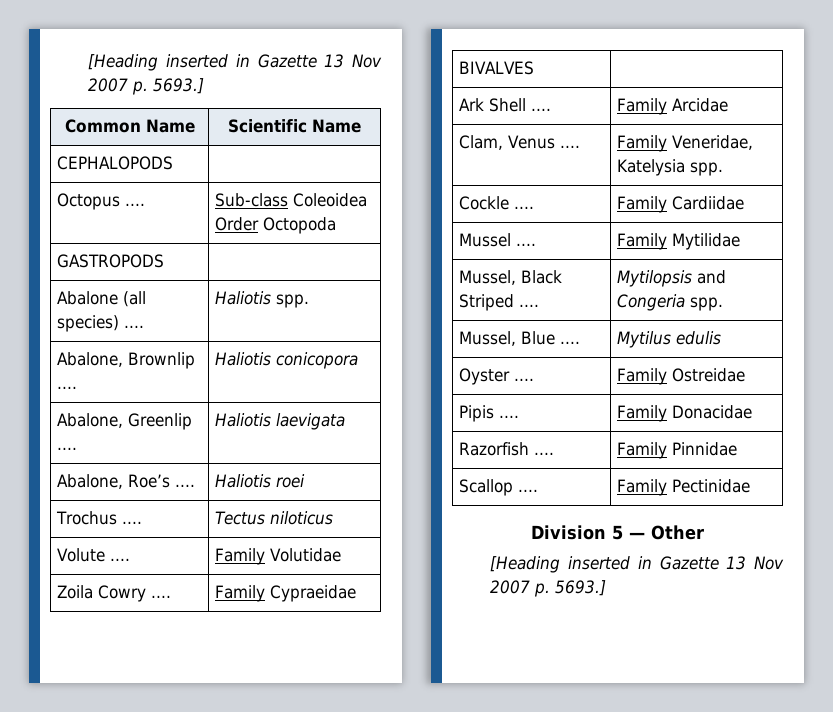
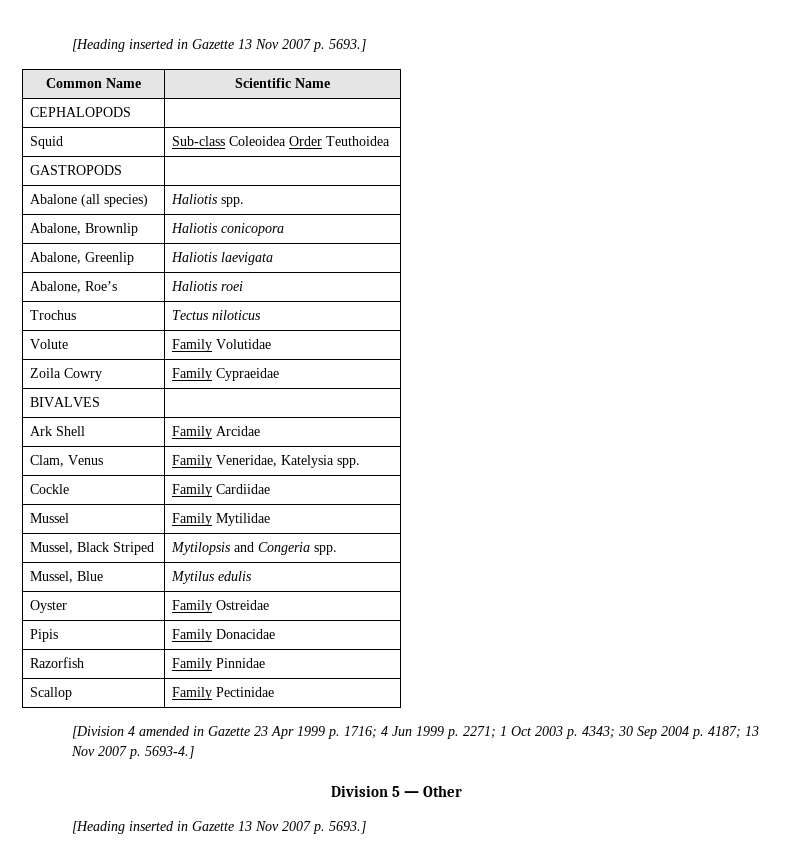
- Octopus .... | Sub-class Coleoidea Order Octopoda
+ Squid | Sub-class Coleoidea Order Teuthoidea
- Abalone (all species) .... | Haliotis spp.
+ Abalone (all species) | Haliotis spp.
- Abalone, Brownlip .... | Haliotis conicopora
+ Abalone, Brownlip | Haliotis conicopora
- Abalone, Greenlip .... | Haliotis laevigata
+ Abalone, Greenlip | Haliotis laevigata
- Abalone, Roe’s .... | Haliotis roei
+ Abalone, Roe’s | Haliotis roei
- Trochus .... | Tectus niloticus
+ Trochus | Tectus niloticus
- Volute .... | Family Volutidae
+ Volute | Family Volutidae
- Zoila Cowry .... | Family Cypraeidae
+ Zoila Cowry | Family Cypraeidae
- Ark Shell .... | Family Arcidae
+ Ark Shell | Family Arcidae
- Clam, Venus .... | Family Veneridae, Katelysia spp.
+ Clam, Venus | Family Veneridae, Katelysia spp.
- Cockle .... | Family Cardiidae
+ Cockle | Family Cardiidae
- Mussel .... | Family Mytilidae
+ Mussel | Family Mytilidae
- Mussel, Black Striped .... | Mytilopsis and Congeria spp.
+ Mussel, Black Striped | Mytilopsis and Congeria spp.
- Mussel, Blue .... | Mytilus edulis
+ Mussel, Blue | Mytilus edulis
- Oyster .... | Family Ostreidae
+ Oyster | Family Ostreidae
- Pipis .... | Family Donacidae
+ Pipis | Family Donacidae
- Razorfish .... | Family Pinnidae
+ Razorfish | Family Pinnidae
- Scallop .... | Family Pectinidae
+ Scallop | Family Pectinidae
+ [Division 4 amended in Gazette 23 Apr 1999 p. 1716; 4 Jun 1999 p. 2271; 1 Oct 2003 p. 4343; 30 Sep 2004 p. 4187; 13 Nov 2007 p. 5693-4.]

